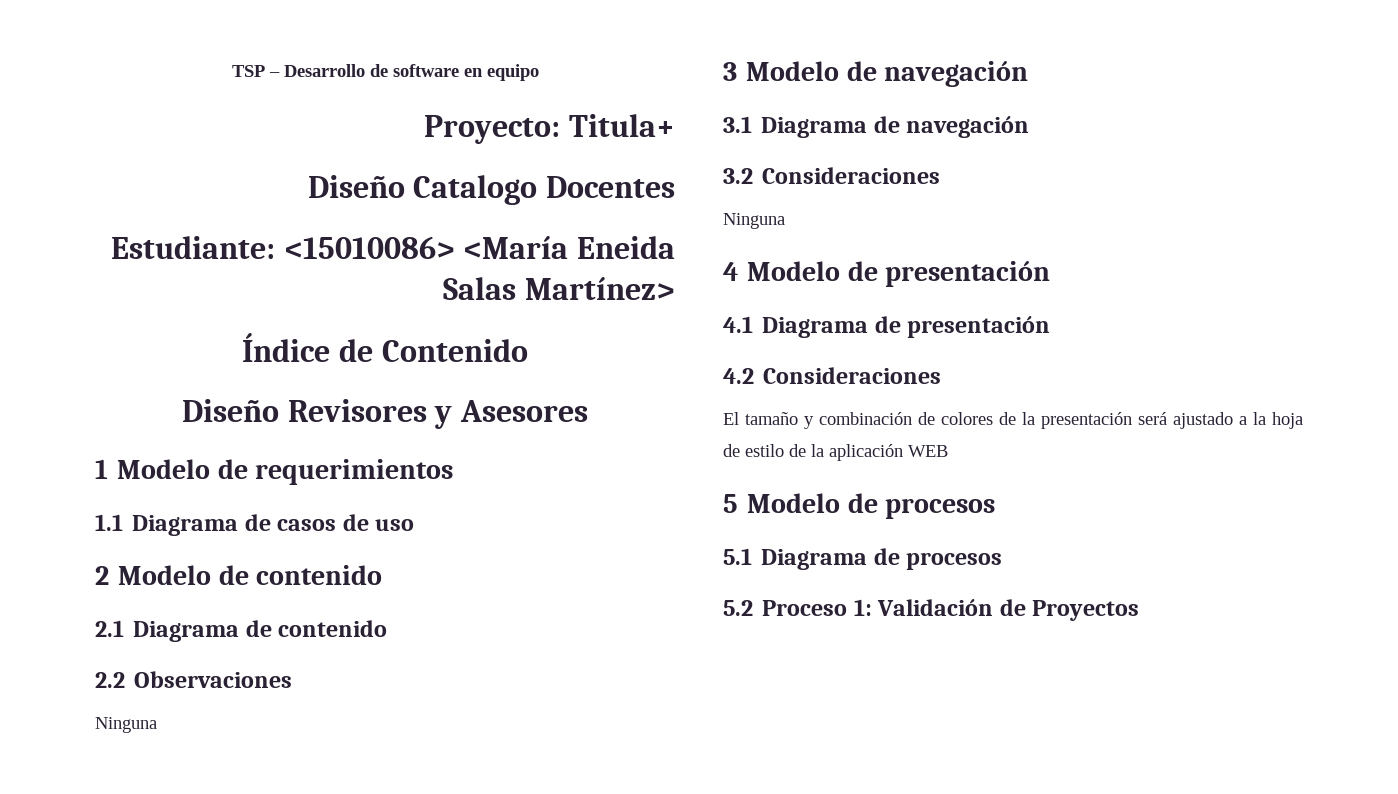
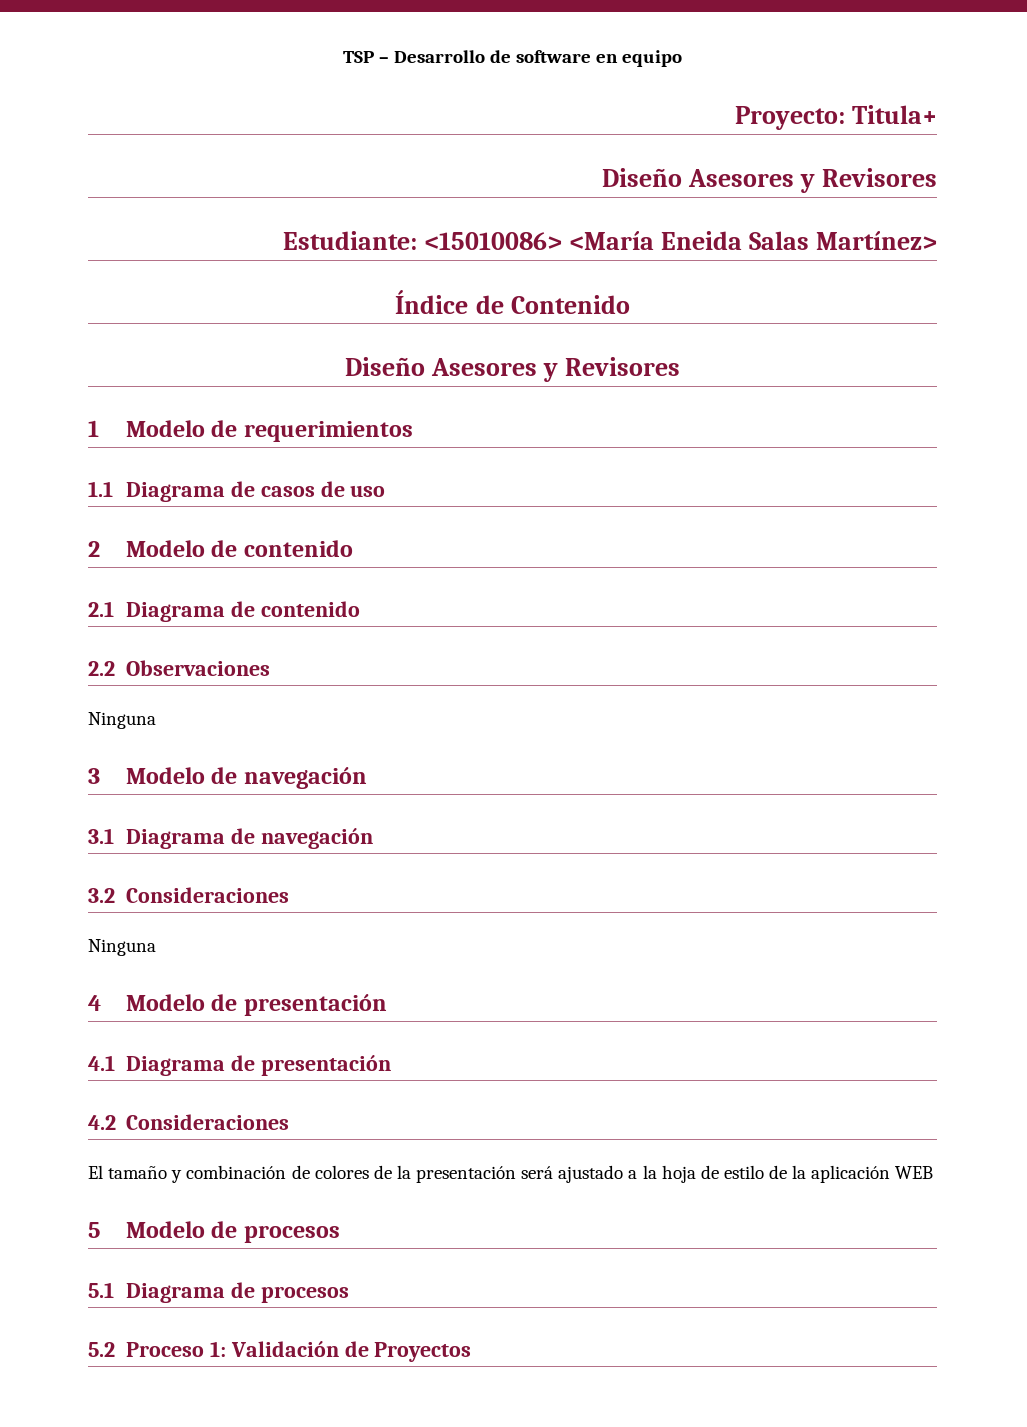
  Proyecto: Titula+
- Diseño Catalogo Docentes
+ Diseño Asesores y Revisores
  Índice de Contenido
- Diseño Revisores y Asesores
+ Diseño Asesores y Revisores

